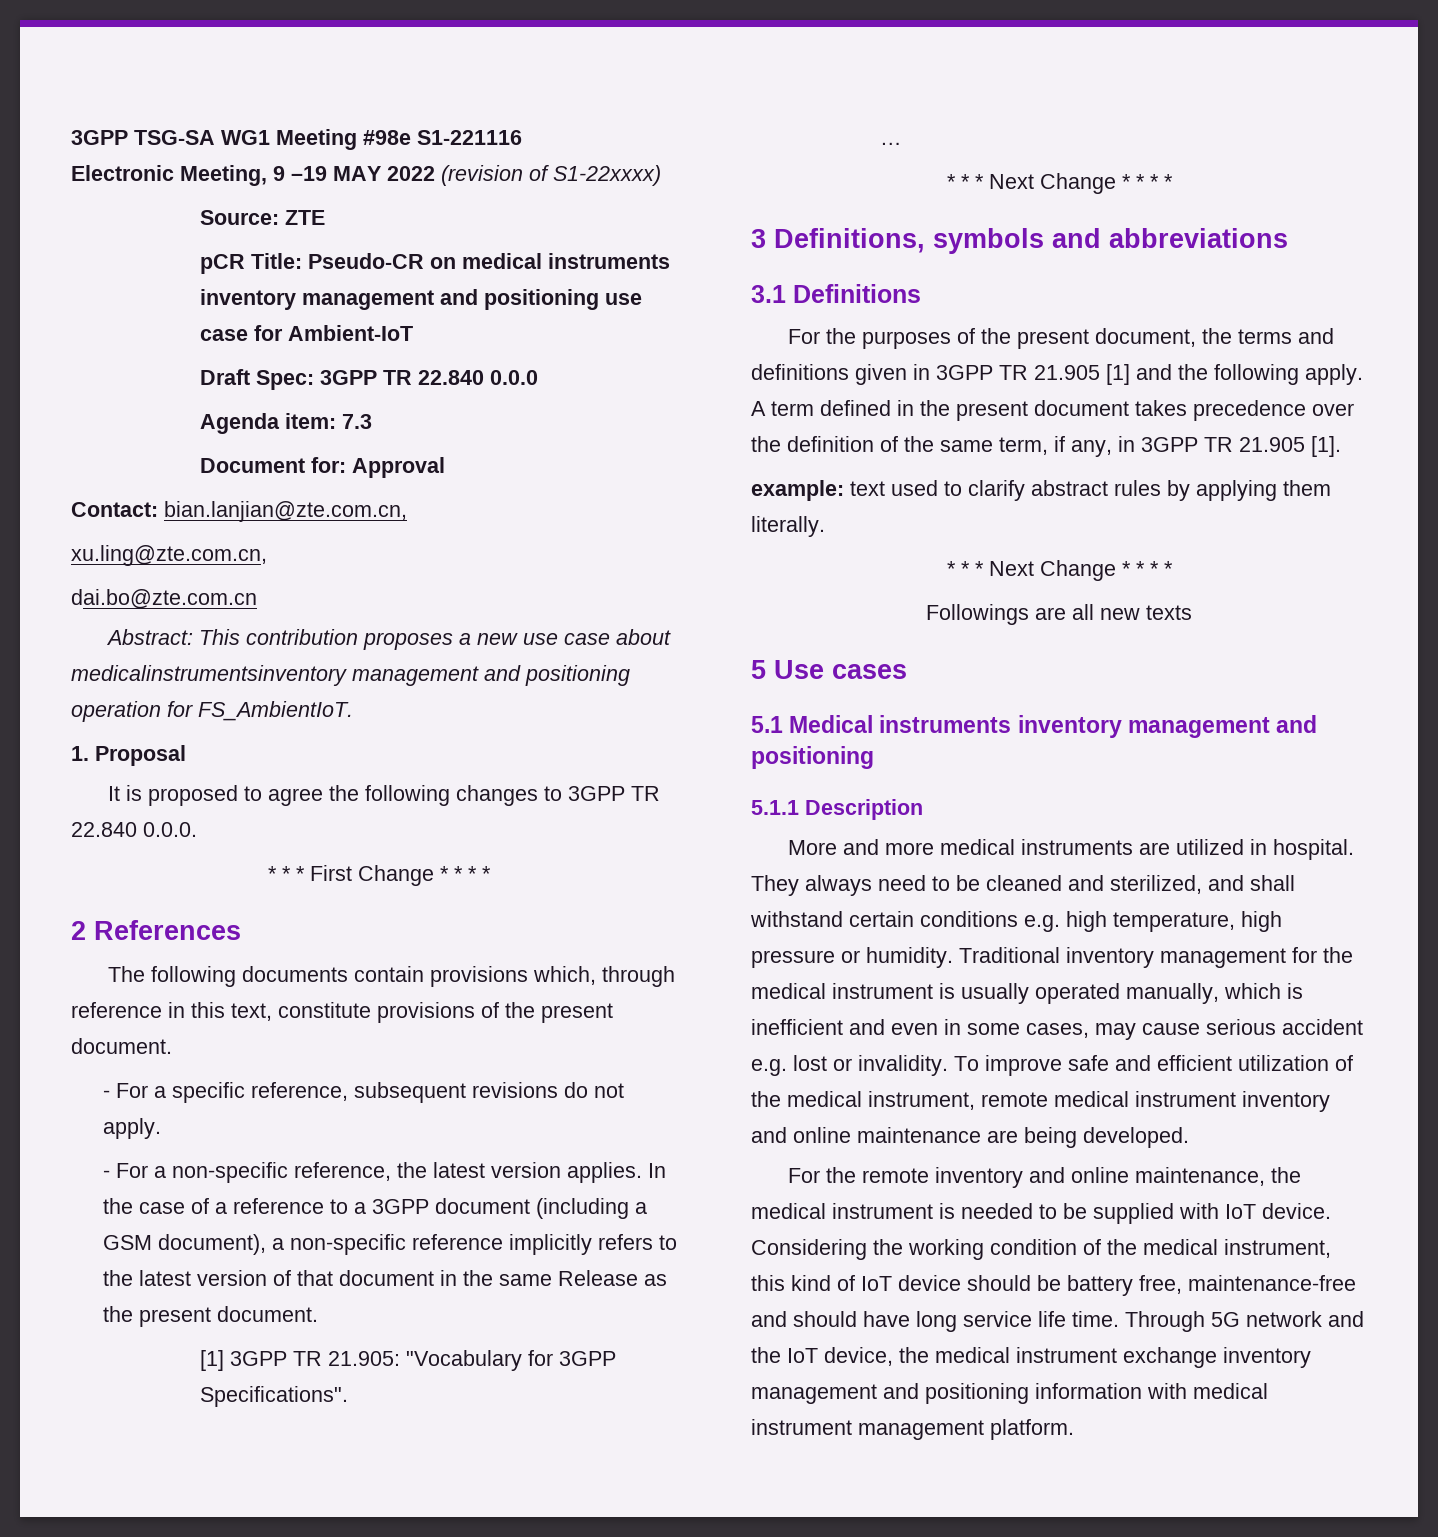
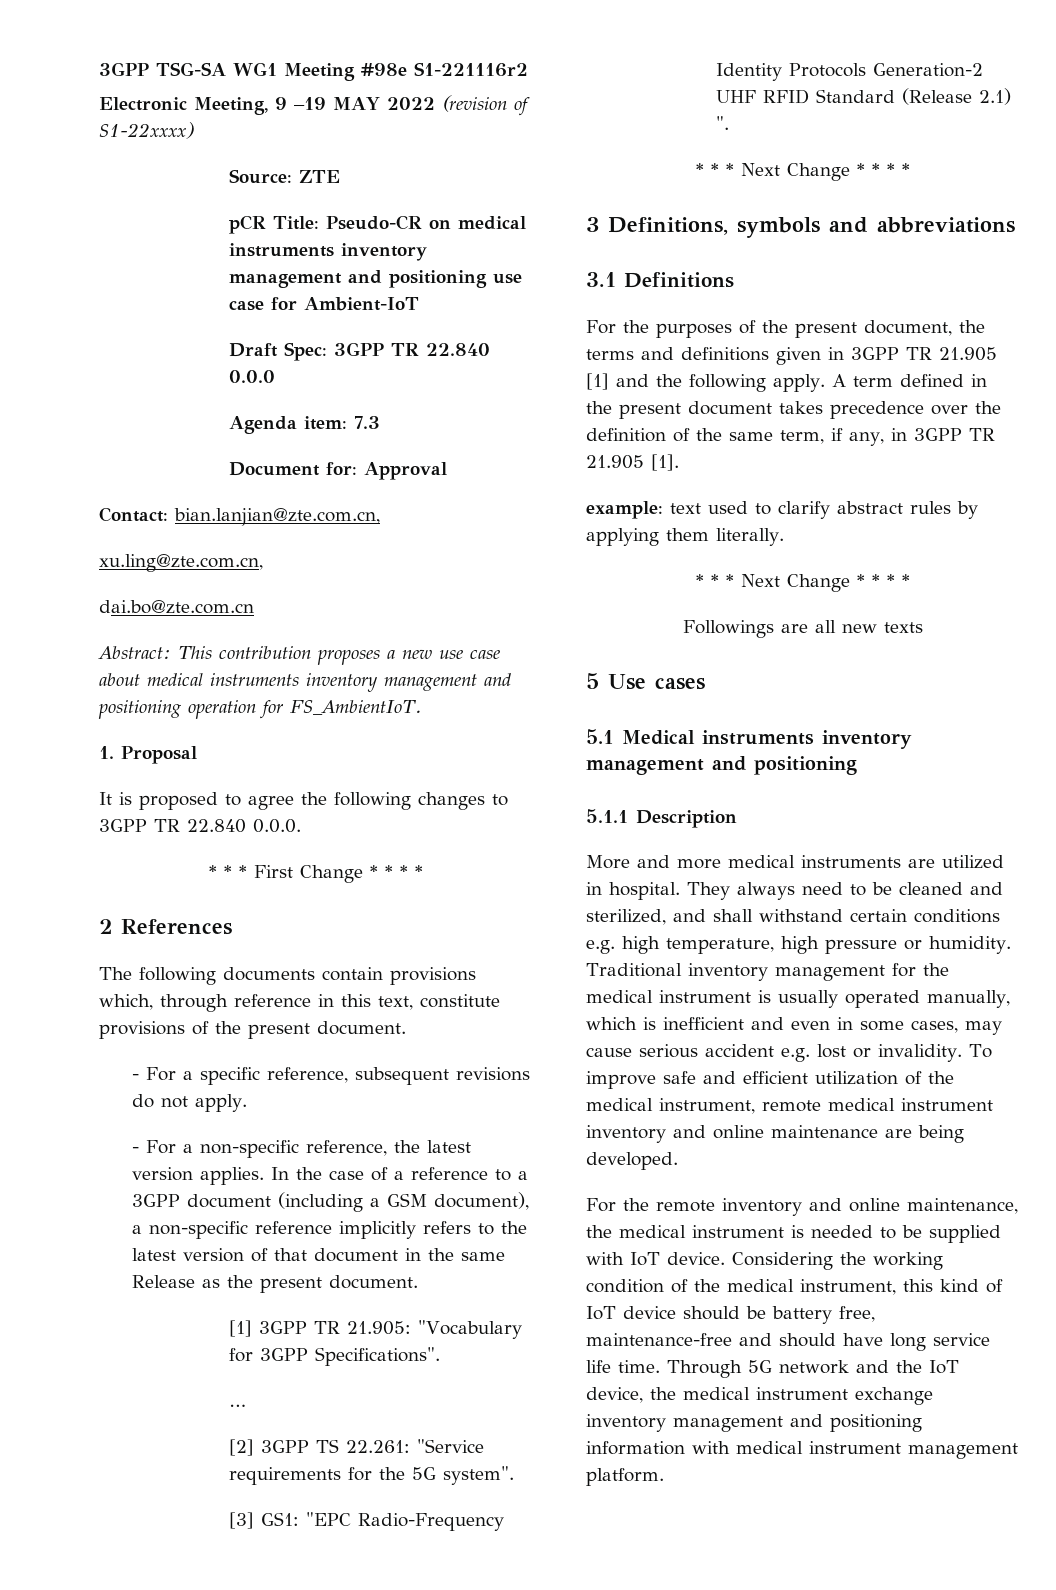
- 3GPP TSG-SA WG1 Meeting #98e S1-221116
+ 3GPP TSG-SA WG1 Meeting #98e S1-221116r2
- Abstract: This contribution proposes a new use case about medicalinstrumentsinventory management and positioning operation for FS_AmbientIoT.
+ Abstract: This contribution proposes a new use case about medical instruments inventory management and positioning operation for FS_AmbientIoT.
+ [2] 3GPP TS 22.261: "Service requirements for the 5G system".
+ [3] GS1: "EPC Radio-Frequency Identity Protocols Generation-2 UHF RFID Standard (Release 2.1) ".

